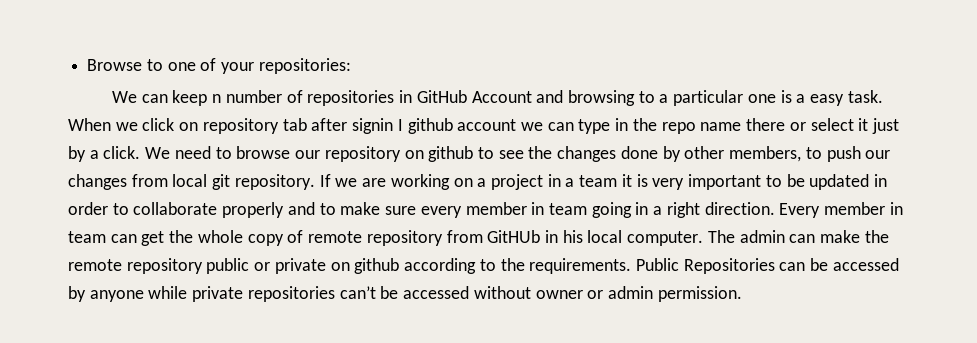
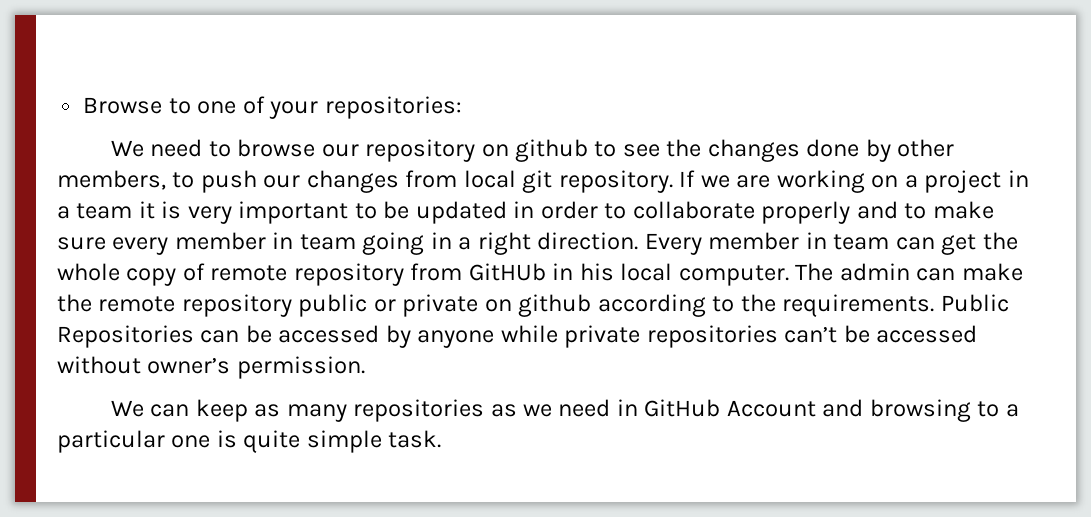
- We can keep n number of repositories in GitHub Account and browsing to a particular one is a easy task. When we click on repository tab after signin I github account we can type in the repo name there or select it just by a click. We need to browse our repository on github to see the changes done by other members, to push our changes from local git repository.
+ We need to browse our repository on github to see the changes done by other members, to push our changes from local git repository.
- Public Repositories can be accessed by anyone while private repositories can’t be accessed without owner or admin permission.
+ Public Repositories can be accessed by anyone while private repositories can’t be accessed without owner’s permission.
+ We can keep as many repositories as we need in GitHub Account and browsing to a particular one is quite simple task.

